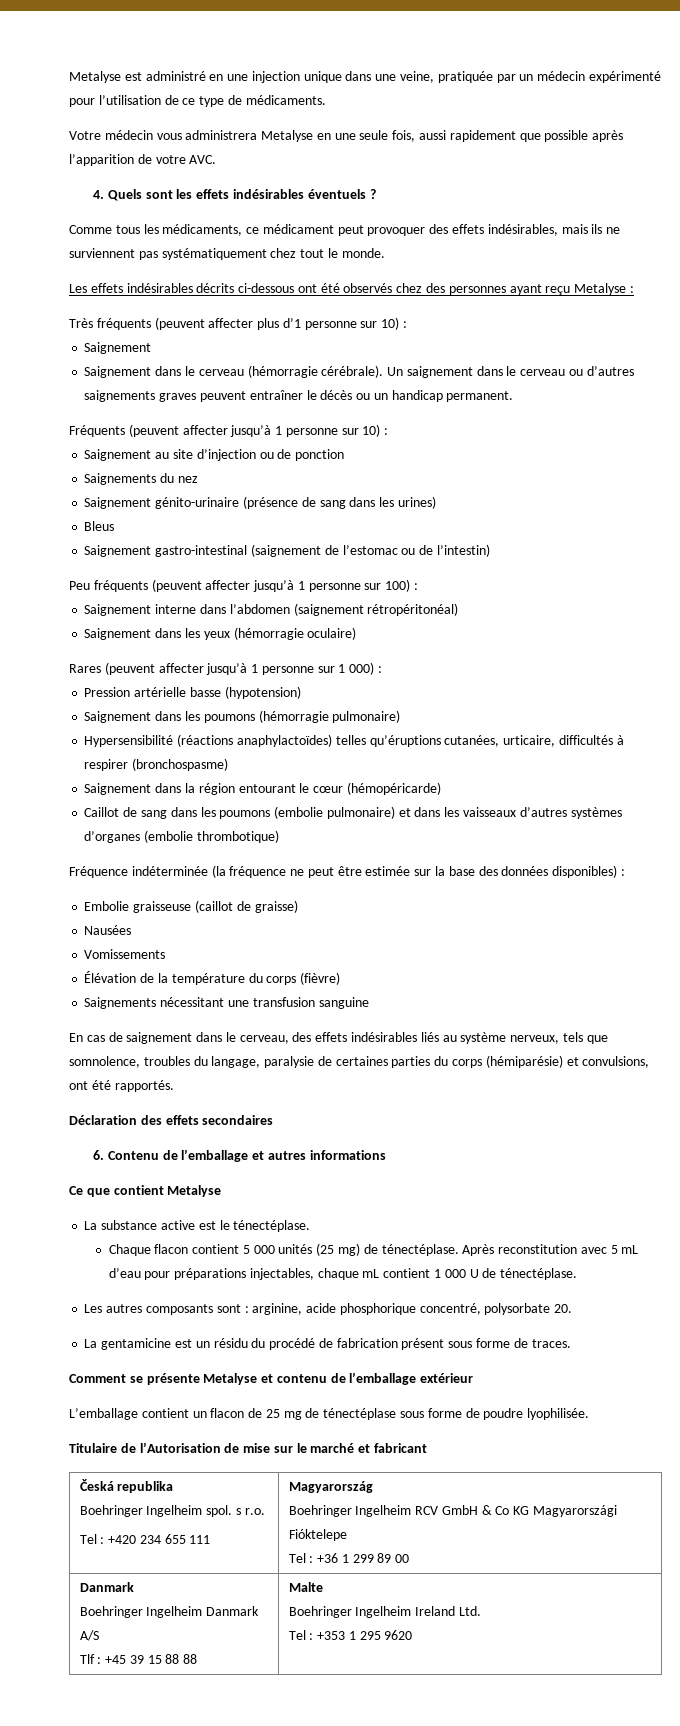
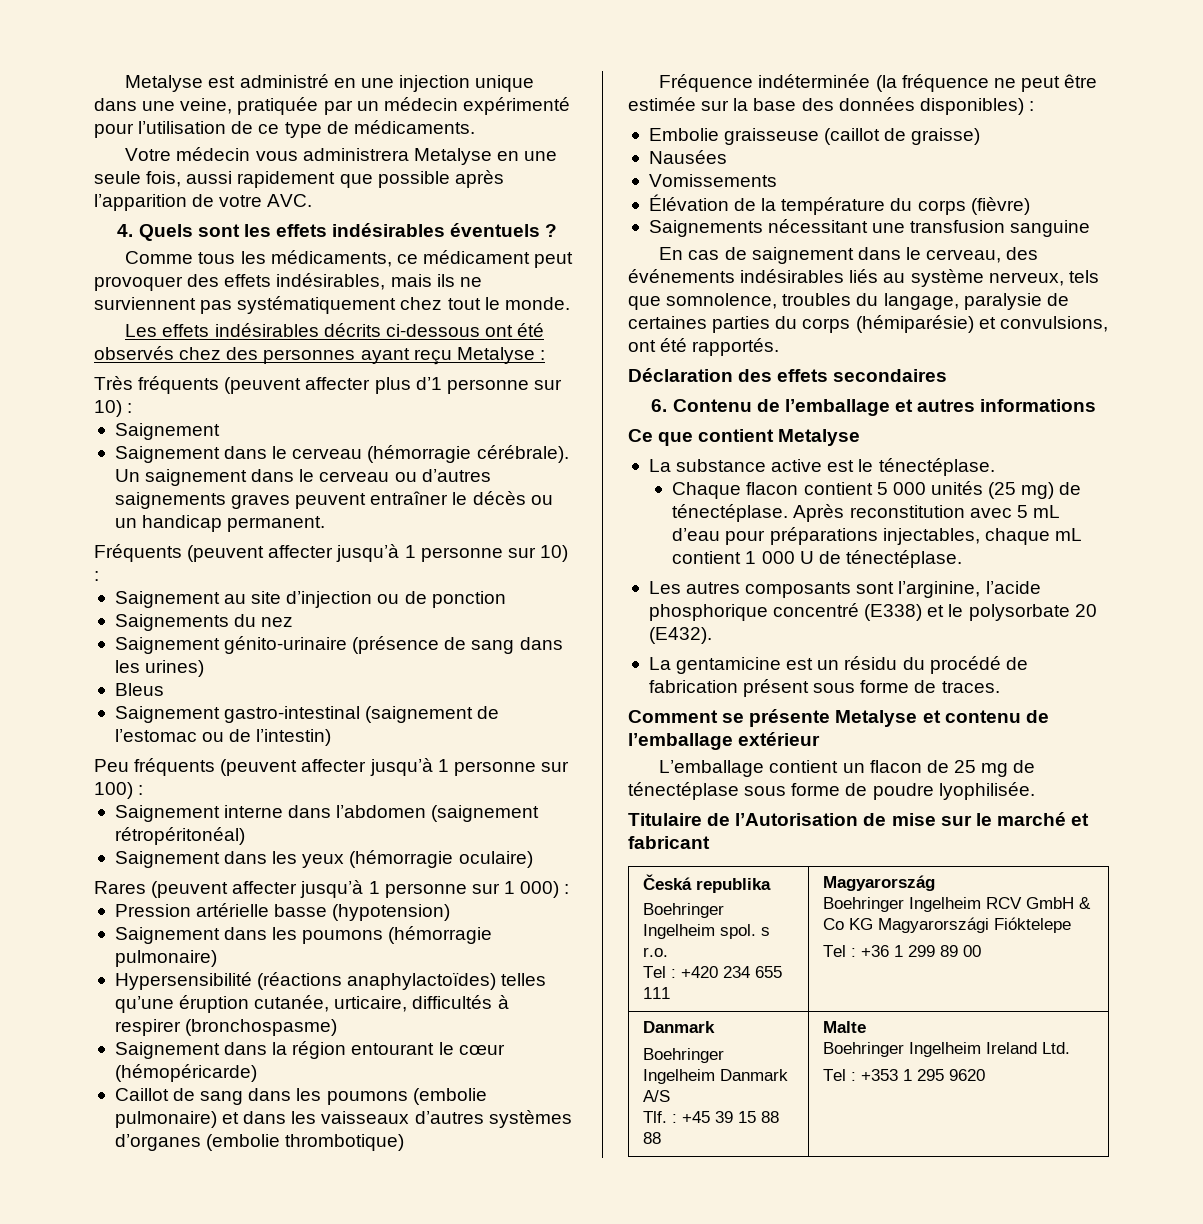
- Hypersensibilité (réactions anaphylactoïdes) telles qu’éruptions cutanées, urticaire, difficultés à respirer (bronchospasme)
+ Hypersensibilité (réactions anaphylactoïdes) telles qu’une éruption cutanée, urticaire, difficultés à respirer (bronchospasme)
- En cas de saignement dans le cerveau, des effets indésirables liés au système nerveux, tels que somnolence, troubles du langage, paralysie de certaines parties du corps (hémiparésie) et convulsions, ont été rapportés.
+ En cas de saignement dans le cerveau, des événements indésirables liés au système nerveux, tels que somnolence, troubles du langage, paralysie de certaines parties du corps (hémiparésie) et convulsions, ont été rapportés.
- Les autres composants sont : arginine, acide phosphorique concentré, polysorbate 20.
+ Les autres composants sont l’arginine, l’acide phosphorique concentré (E338) et le polysorbate 20 (E432).
  Česká republika
  Boehringer Ingelheim spol. s r.o.
  Tel : +420 234 655 111 | Magyarország
  Boehringer Ingelheim RCV GmbH & Co KG Magyarországi Fióktelepe
  Tel : +36 1 299 89 00
  Danmark
  Boehringer Ingelheim Danmark A/S
- Tlf : +45 39 15 88 88 | Malte
+ Tlf. : +45 39 15 88 88 | Malte

